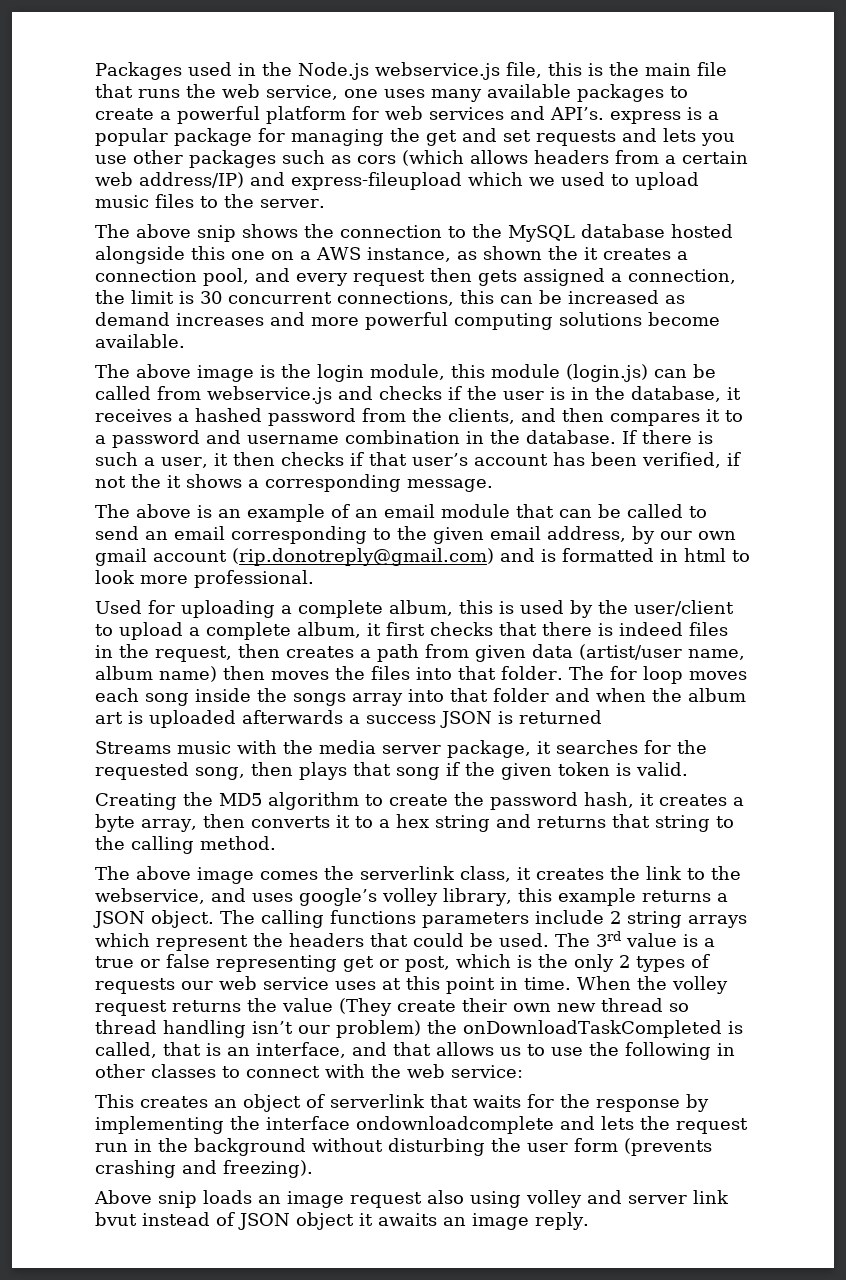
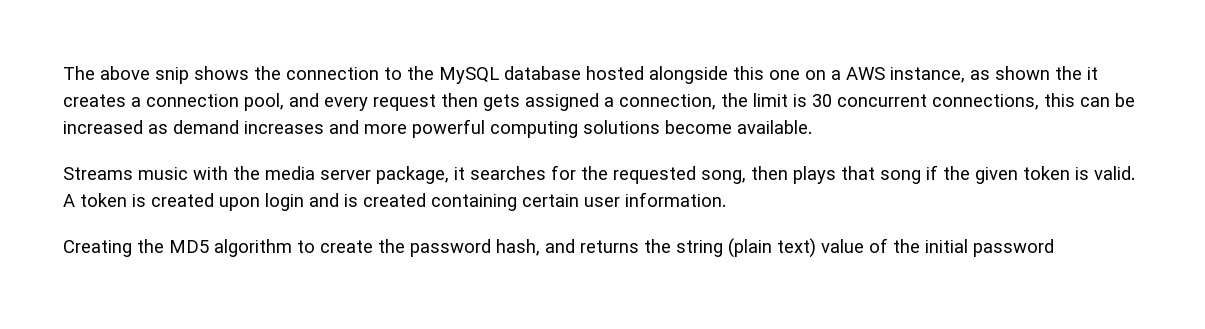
- Packages used in the Node.js webservice.js file, this is the main file that runs the web service, one uses many available packages to create a powerful platform for web services and API’s. express is a popular package for managing the get and set requests and lets you use other packages such as cors (which allows headers from a certain web address/IP) and express-fileupload which we used to upload music files to the server.
- The above image is the login module, this module (login.js) can be called from webservice.js and checks if the user is in the database, it receives a hashed password from the clients, and then compares it to a password and username combination in the database. If there is such a user, it then checks if that user’s account has been verified, if not the it shows a corresponding message.
- The above is an example of an email module that can be called to send an email corresponding to the given email address, by our own gmail account (rip.donotreply@gmail.com) and is formatted in html to look more professional.
- Used for uploading a complete album, this is used by the user/client to upload a complete album, it first checks that there is indeed files in the request, then creates a path from given data (artist/user name, album name) then moves the files into that folder. The for loop moves each song inside the songs array into that folder and when the album art is uploaded afterwards a success JSON is returned
+ A token is created upon login and is created containing certain user information.
- Creating the MD5 algorithm to create the password hash, it creates a byte array, then converts it to a hex string and returns that string to the calling method.
- The above image comes the serverlink class, it creates the link to the webservice, and uses google’s volley library, this example returns a JSON object. The calling functions parameters include 2 string arrays which represent the headers that could be used. The 3rd value is a true or false representing get or post, which is the only 2 types of requests our web service uses at this point in time. When the volley request returns the value (They create their own new thread so thread handling isn’t our problem) the onDownloadTaskCompleted is called, that is an interface, and that allows us to use the following in other classes to connect with the web service:
- This creates an object of serverlink that waits for the response by implementing the interface ondownloadcomplete and lets the request run in the background without disturbing the user form (prevents crashing and freezing).
- Above snip loads an image request also using volley and server link bvut instead of JSON object it awaits an image reply.
+ Creating the MD5 algorithm to create the password hash, and returns the string (plain text) value of the initial password

